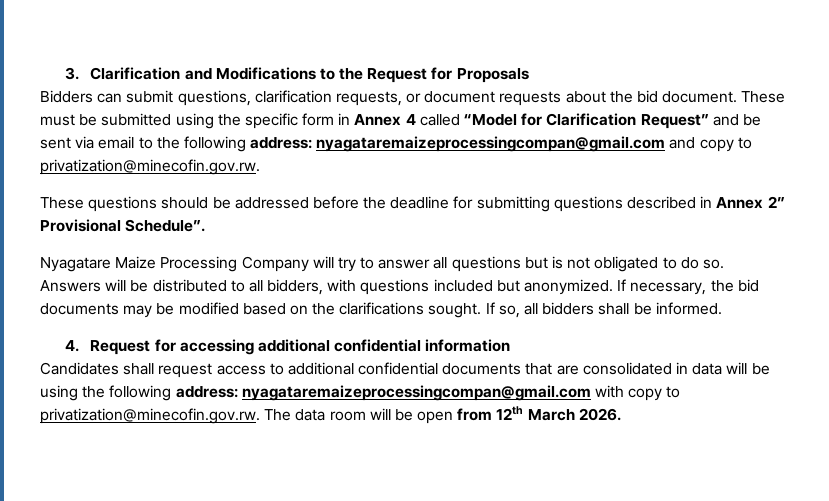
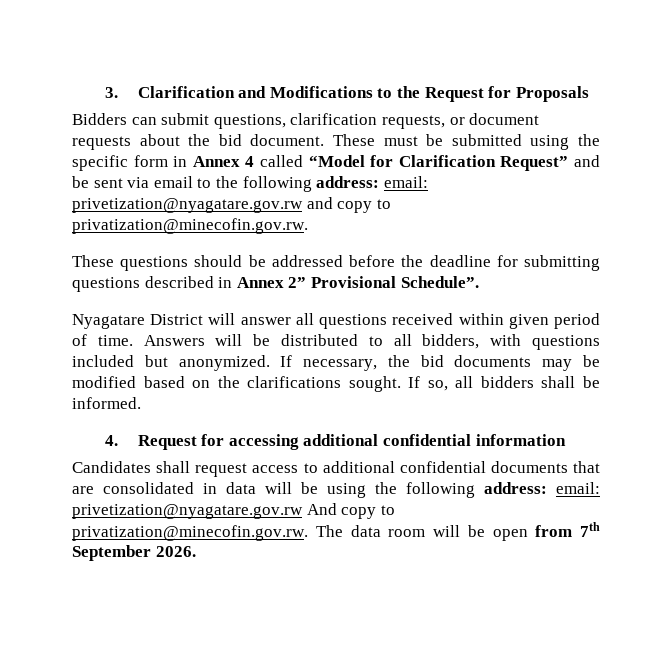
- These must be submitted using the specific form in Annex 4 called “Model for Clarification Request” and be sent via email to the following address: nyagataremaizeprocessingcompan@gmail.com and copy to privatization@minecofin.gov.rw.
+ These must be submitted using the specific form in Annex 4 called “Model for Clarification Request” and be sent via email to the following address: email: privetization@nyagatare.gov.rw and copy to privatization@minecofin.gov.rw.
- Nyagatare Maize Processing Company will try to answer all questions but is not obligated to do so.
+ Nyagatare District will answer all questions received within given period of time.
- Candidates shall request access to additional confidential documents that are consolidated in data will be using the following address: nyagataremaizeprocessingcompan@gmail.com with copy to privatization@minecofin.gov.rw. The data room will be open from 12th March 2026.
+ Candidates shall request access to additional confidential documents that are consolidated in data will be using the following address: email: privetization@nyagatare.gov.rw And copy to privatization@minecofin.gov.rw. The data room will be open from 7th September 2026.

